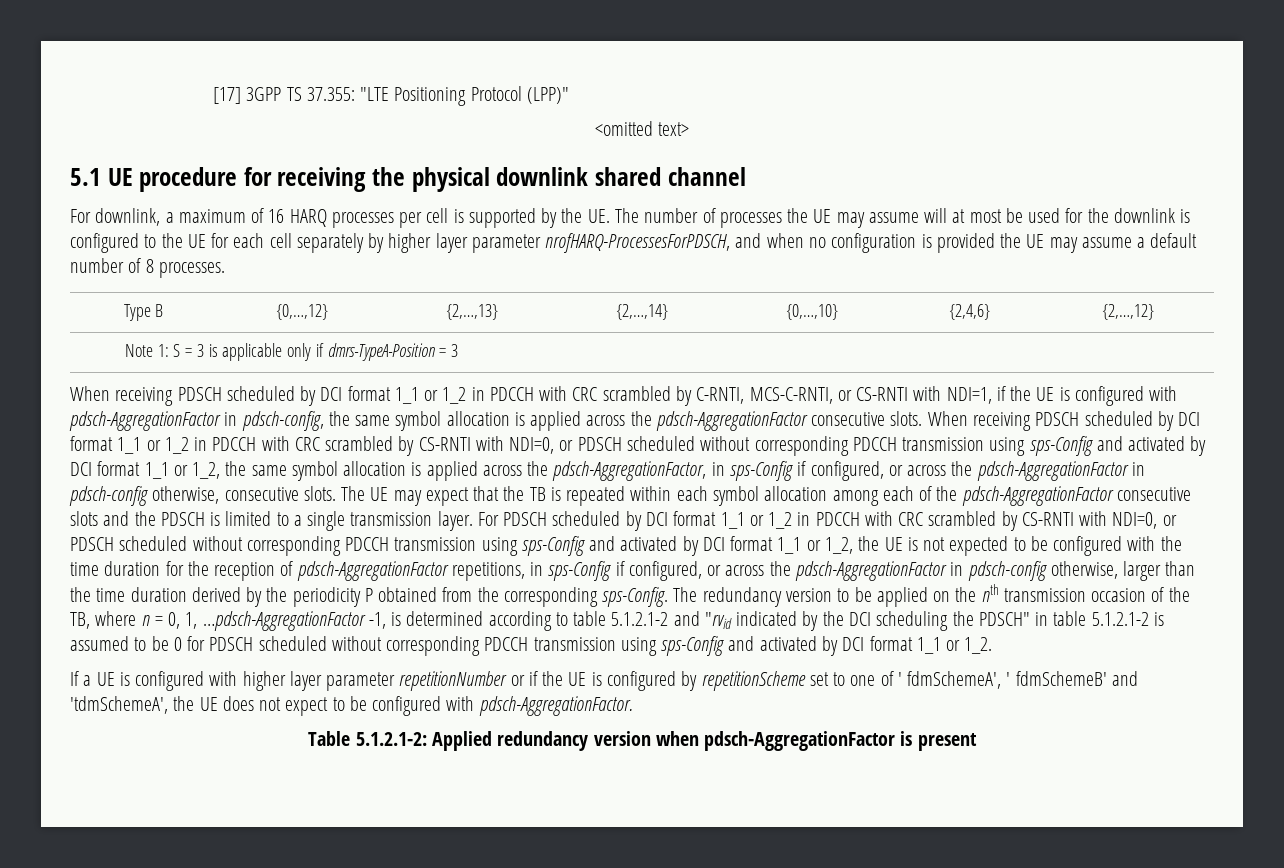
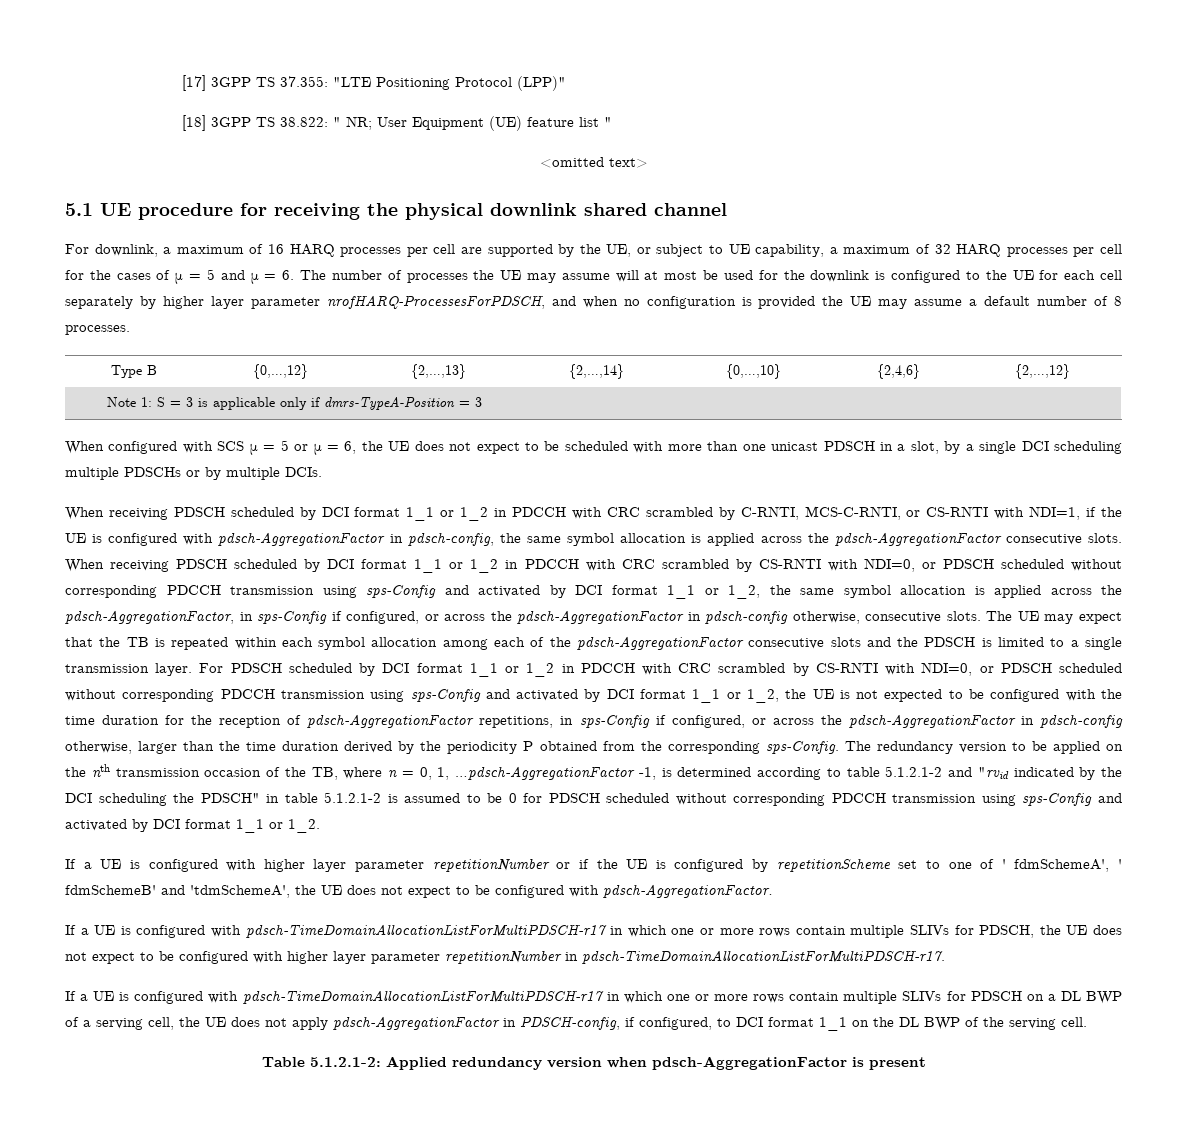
+ [18] 3GPP TS 38.822: " NR; User Equipment (UE) feature list "
- For downlink, a maximum of 16 HARQ processes per cell is supported by the UE. The number of processes the UE may assume will at most be used for the downlink is configured to the UE for each cell separately by higher layer parameter nrofHARQ-ProcessesForPDSCH, and when no configuration is provided the UE may assume a default number of 8 processes.
+ For downlink, a maximum of 16 HARQ processes per cell are supported by the UE, or subject to UE capability, a maximum of 32 HARQ processes per cell for the cases of μ = 5 and μ = 6. The number of processes the UE may assume will at most be used for the downlink is configured to the UE for each cell separately by higher layer parameter nrofHARQ-ProcessesForPDSCH, and when no configuration is provided the UE may assume a default number of 8 processes.
+ When configured with SCS μ = 5 or μ = 6, the UE does not expect to be scheduled with more than one unicast PDSCH in a slot, by a single DCI scheduling multiple PDSCHs or by multiple DCIs.
+ If a UE is configured with pdsch-TimeDomainAllocationListForMultiPDSCH-r17 in which one or more rows contain multiple SLIVs for PDSCH, the UE does not expect to be configured with higher layer parameter repetitionNumber in pdsch-TimeDomainAllocationListForMultiPDSCH-r17.
+ If a UE is configured with pdsch-TimeDomainAllocationListForMultiPDSCH-r17 in which one or more rows contain multiple SLIVs for PDSCH on a DL BWP of a serving cell, the UE does not apply pdsch-AggregationFactor in PDSCH-config, if configured, to DCI format 1_1 on the DL BWP of the serving cell.

